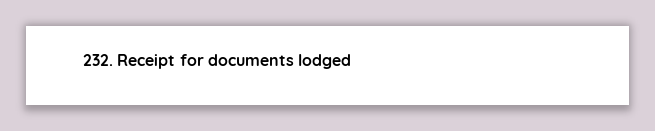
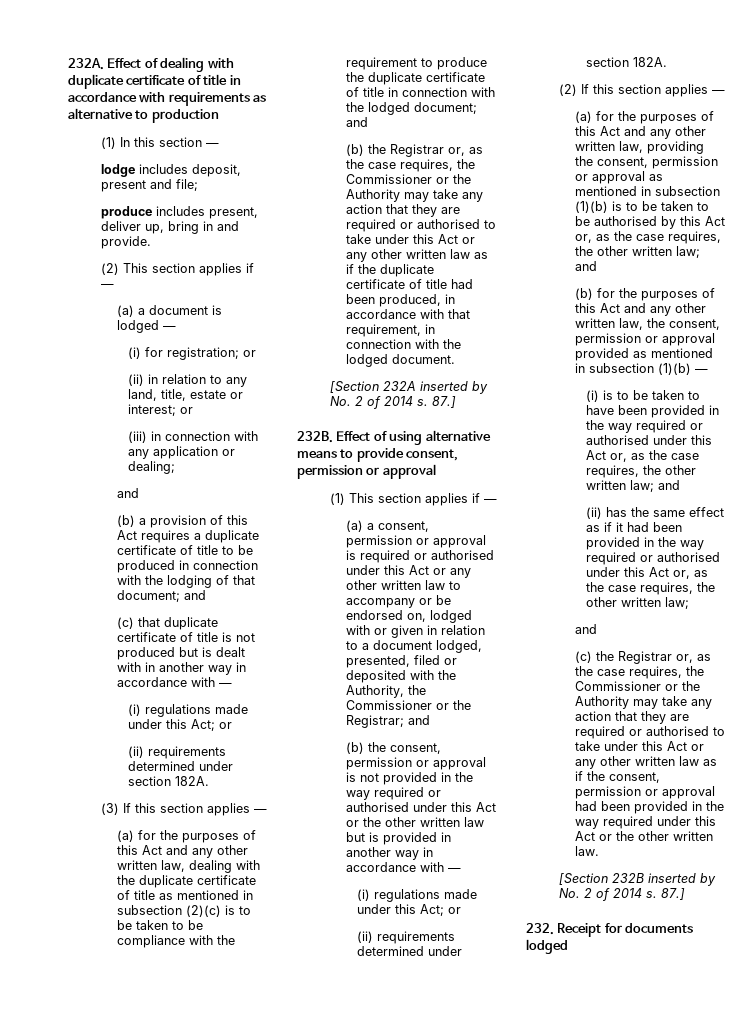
+ 232A. Effect of dealing with duplicate certificate of title in accordance with requirements as alternative to production
+ (1) In this section —
+ lodge includes deposit, present and file;
+ produce includes present, deliver up, bring in and provide.
+ (2) This section applies if —
+ (a) a document is lodged —
+ (i) for registration; or
+ (ii) in relation to any land, title, estate or interest; or
+ (iii) in connection with any application or dealing;
+ and
+ (b) a provision of this Act requires a duplicate certificate of title to be produced in connection with the lodging of that document; and
+ (c) that duplicate certificate of title is not produced but is dealt with in another way in accordance with —
+ (i) regulations made under this Act; or
+ (ii) requirements determined under section 182A.
+ (3) If this section applies —
+ (a) for the purposes of this Act and any other written law, dealing with the duplicate certificate of title as mentioned in subsection (2)(c) is to be taken to be compliance with the requirement to produce the duplicate certificate of title in connection with the lodged document; and
+ (b) the Registrar or, as the case requires, the Commissioner or the Authority may take any action that they are required or authorised to take under this Act or any other written law as if the duplicate certificate of title had been produced, in accordance with that requirement, in connection with the lodged document.
+ [Section 232A inserted by No. 2 of 2014 s. 87.]
+ 232B. Effect of using alternative means to provide consent, permission or approval
+ (1) This section applies if —
+ (a) a consent, permission or approval is required or authorised under this Act or any other written law to accompany or be endorsed on, lodged with or given in relation to a document lodged, presented, filed or deposited with the Authority, the Commissioner or the Registrar; and
+ (b) the consent, permission or approval is not provided in the way required or authorised under this Act or the other written law but is provided in another way in accordance with —
+ (i) regulations made under this Act; or
+ (ii) requirements determined under section 182A.
+ (2) If this section applies —
+ (a) for the purposes of this Act and any other written law, providing the consent, permission or approval as mentioned in subsection (1)(b) is to be taken to be authorised by this Act or, as the case requires, the other written law; and
+ (b) for the purposes of this Act and any other written law, the consent, permission or approval provided as mentioned in subsection (1)(b) —
+ (i) is to be taken to have been provided in the way required or authorised under this Act or, as the case requires, the other written law; and
+ (ii) has the same effect as if it had been provided in the way required or authorised under this Act or, as the case requires, the other written law;
+ and
+ (c) the Registrar or, as the case requires, the Commissioner or the Authority may take any action that they are required or authorised to take under this Act or any other written law as if the consent, permission or approval had been provided in the way required under this Act or the other written law.
+ [Section 232B inserted by No. 2 of 2014 s. 87.]

